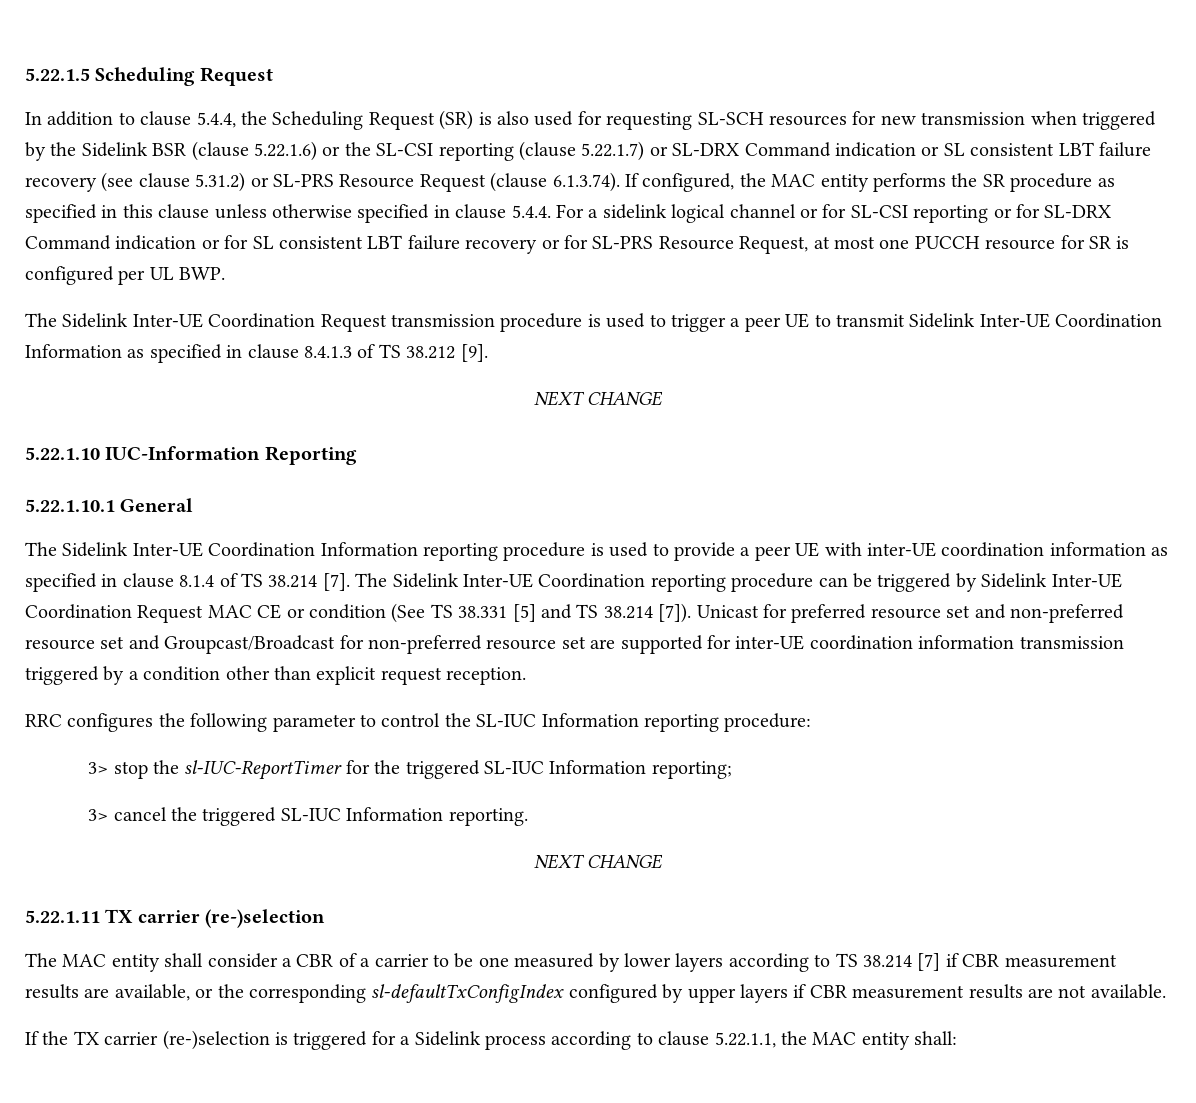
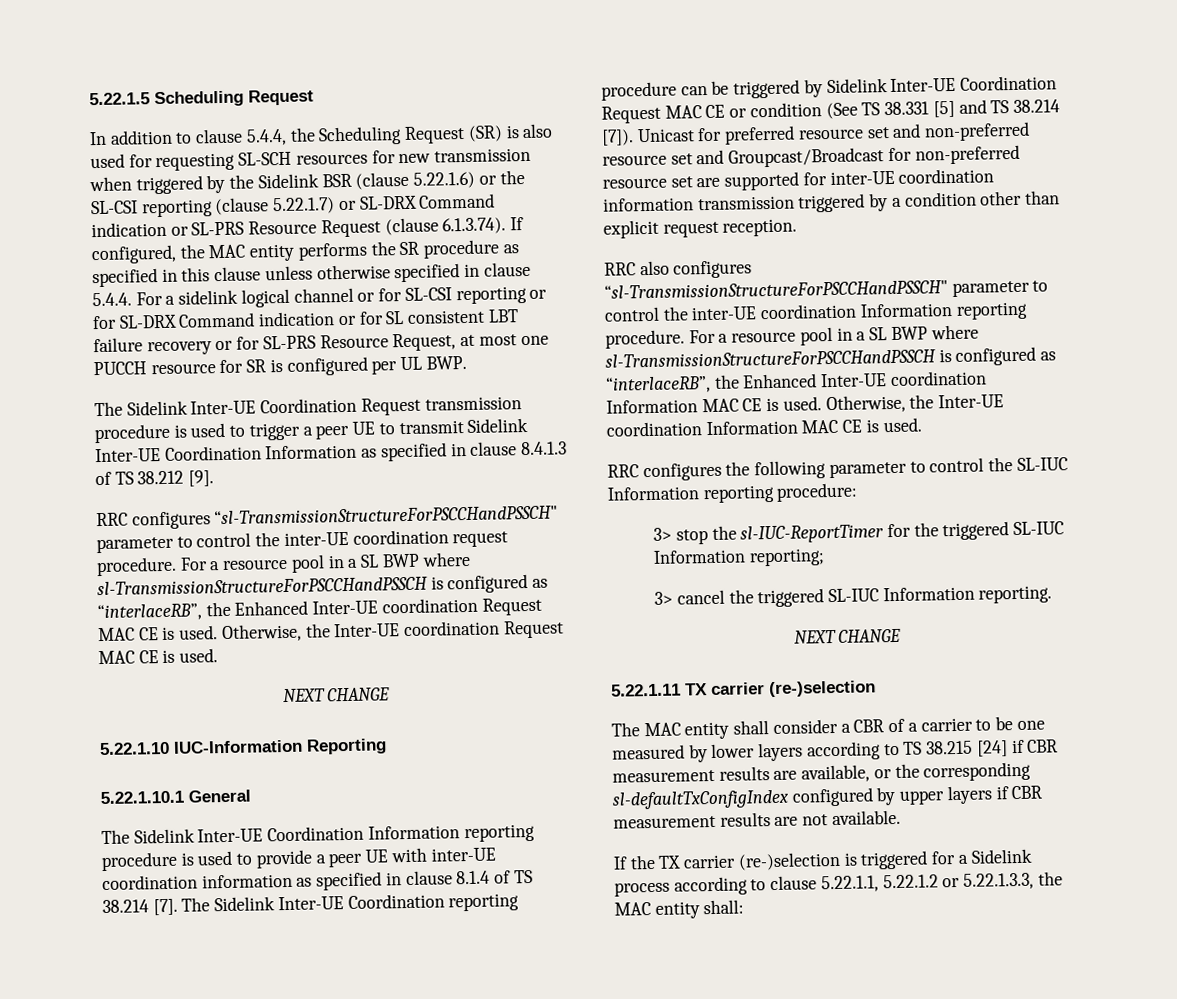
- In addition to clause 5.4.4, the Scheduling Request (SR) is also used for requesting SL-SCH resources for new transmission when triggered by the Sidelink BSR (clause 5.22.1.6) or the SL-CSI reporting (clause 5.22.1.7) or SL-DRX Command indication or SL consistent LBT failure recovery (see clause 5.31.2) or SL-PRS Resource Request (clause 6.1.3.74). If configured, the MAC entity performs the SR procedure as specified in this clause unless otherwise specified in clause 5.4.4. For a sidelink logical channel or for SL-CSI reporting or for SL-DRX Command indication or for SL consistent LBT failure recovery or for SL-PRS Resource Request, at most one PUCCH resource for SR is configured per UL BWP.
+ In addition to clause 5.4.4, the Scheduling Request (SR) is also used for requesting SL-SCH resources for new transmission when triggered by the Sidelink BSR (clause 5.22.1.6) or the SL-CSI reporting (clause 5.22.1.7) or SL-DRX Command indication or SL-PRS Resource Request (clause 6.1.3.74). If configured, the MAC entity performs the SR procedure as specified in this clause unless otherwise specified in clause 5.4.4. For a sidelink logical channel or for SL-CSI reporting or for SL-DRX Command indication or for SL consistent LBT failure recovery or for SL-PRS Resource Request, at most one PUCCH resource for SR is configured per UL BWP.
+ RRC configures “sl-TransmissionStructureForPSCCHandPSSCH" parameter to control the inter-UE coordination request procedure. For a resource pool in a SL BWP where sl-TransmissionStructureForPSCCHandPSSCH is configured as “interlaceRB”, the Enhanced Inter-UE coordination Request MAC CE is used. Otherwise, the Inter-UE coordination Request MAC CE is used.
+ RRC also configures “sl-TransmissionStructureForPSCCHandPSSCH" parameter to control the inter-UE coordination Information reporting procedure. For a resource pool in a SL BWP where sl-TransmissionStructureForPSCCHandPSSCH is configured as “interlaceRB”, the Enhanced Inter-UE coordination Information MAC CE is used. Otherwise, the Inter-UE coordination Information MAC CE is used.
- The MAC entity shall consider a CBR of a carrier to be one measured by lower layers according to TS 38.214 [7] if CBR measurement results are available, or the corresponding sl-defaultTxConfigIndex configured by upper layers if CBR measurement results are not available.
+ The MAC entity shall consider a CBR of a carrier to be one measured by lower layers according to TS 38.215 [24] if CBR measurement results are available, or the corresponding sl-defaultTxConfigIndex configured by upper layers if CBR measurement results are not available.
- If the TX carrier (re-)selection is triggered for a Sidelink process according to clause 5.22.1.1, the MAC entity shall:
+ If the TX carrier (re-)selection is triggered for a Sidelink process according to clause 5.22.1.1, 5.22.1.2 or 5.22.1.3.3, the MAC entity shall:

